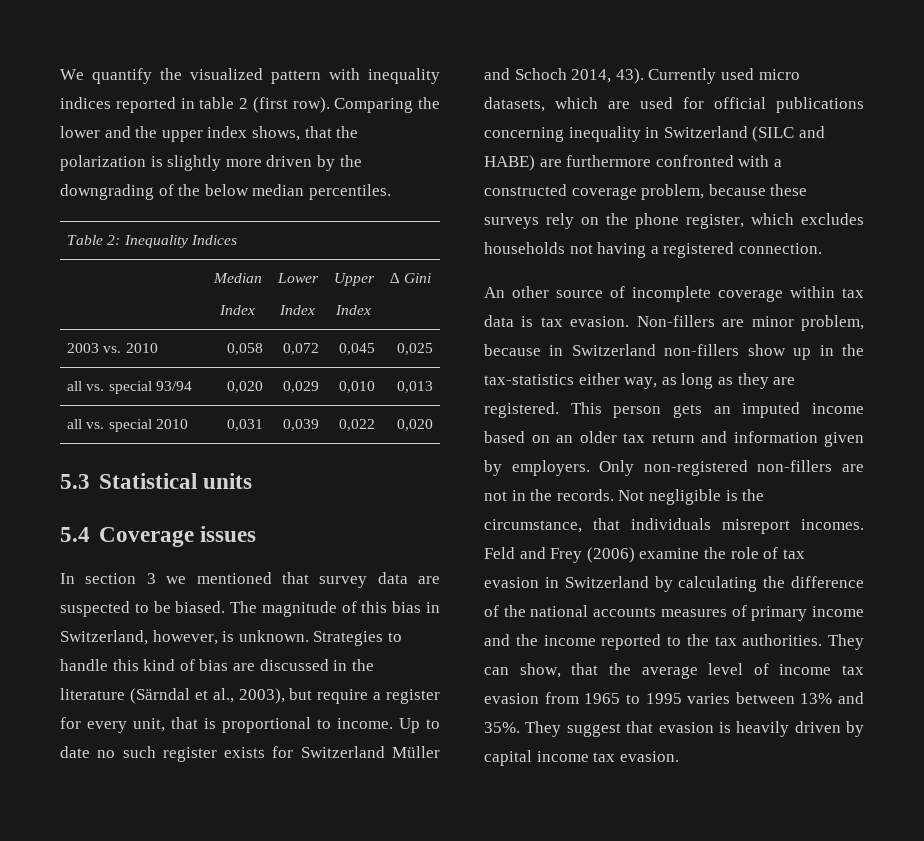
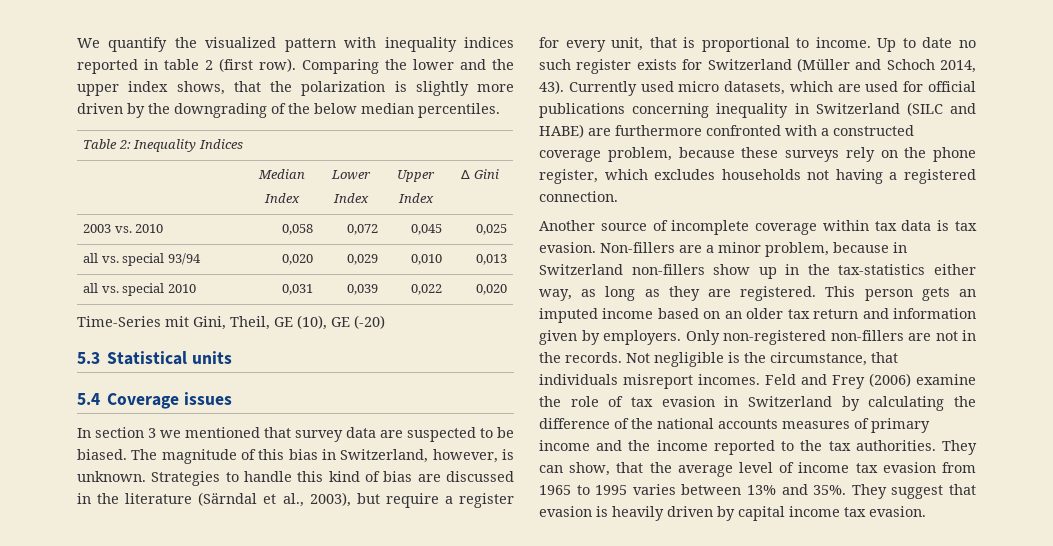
+ Time-Series mit Gini, Theil, GE (10), GE (-20)
- Up to date no such register exists for Switzerland Müller and Schoch 2014, 43).
+ Up to date no such register exists for Switzerland (Müller and Schoch 2014, 43).
- An other source of incomplete coverage within tax data is tax evasion.
+ Another source of incomplete coverage within tax data is tax evasion.
- Non-fillers are minor problem, because in Switzerland non-fillers show up in the tax-statistics either way, as long as they are registered.
+ Non-fillers are a minor problem, because in Switzerland non-fillers show up in the tax-statistics either way, as long as they are registered.

